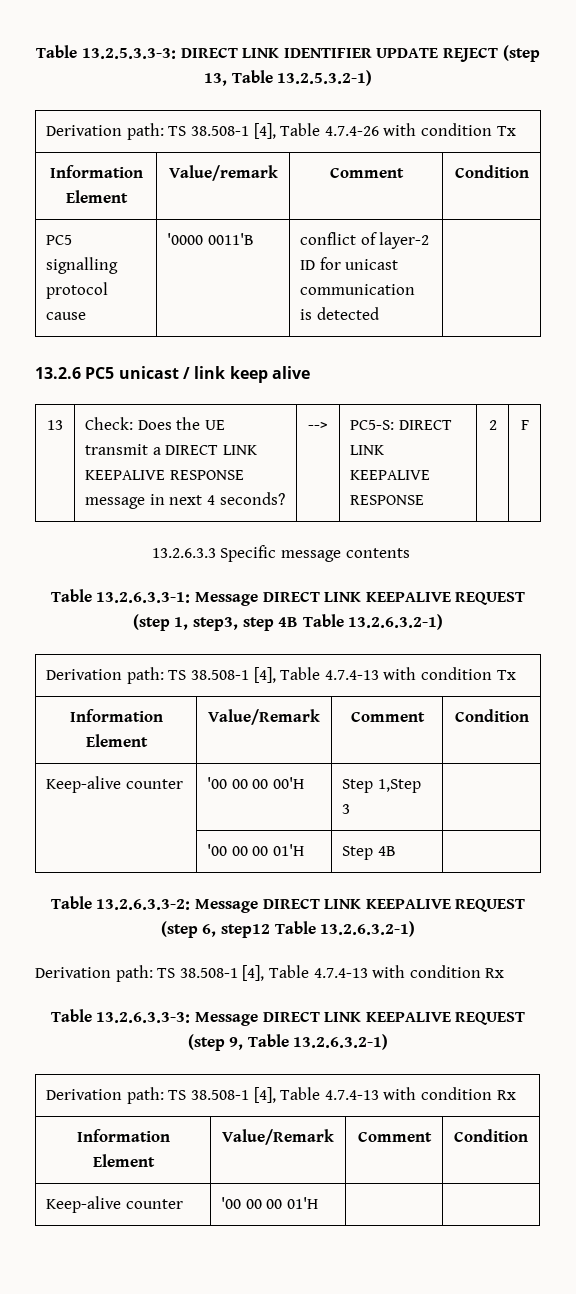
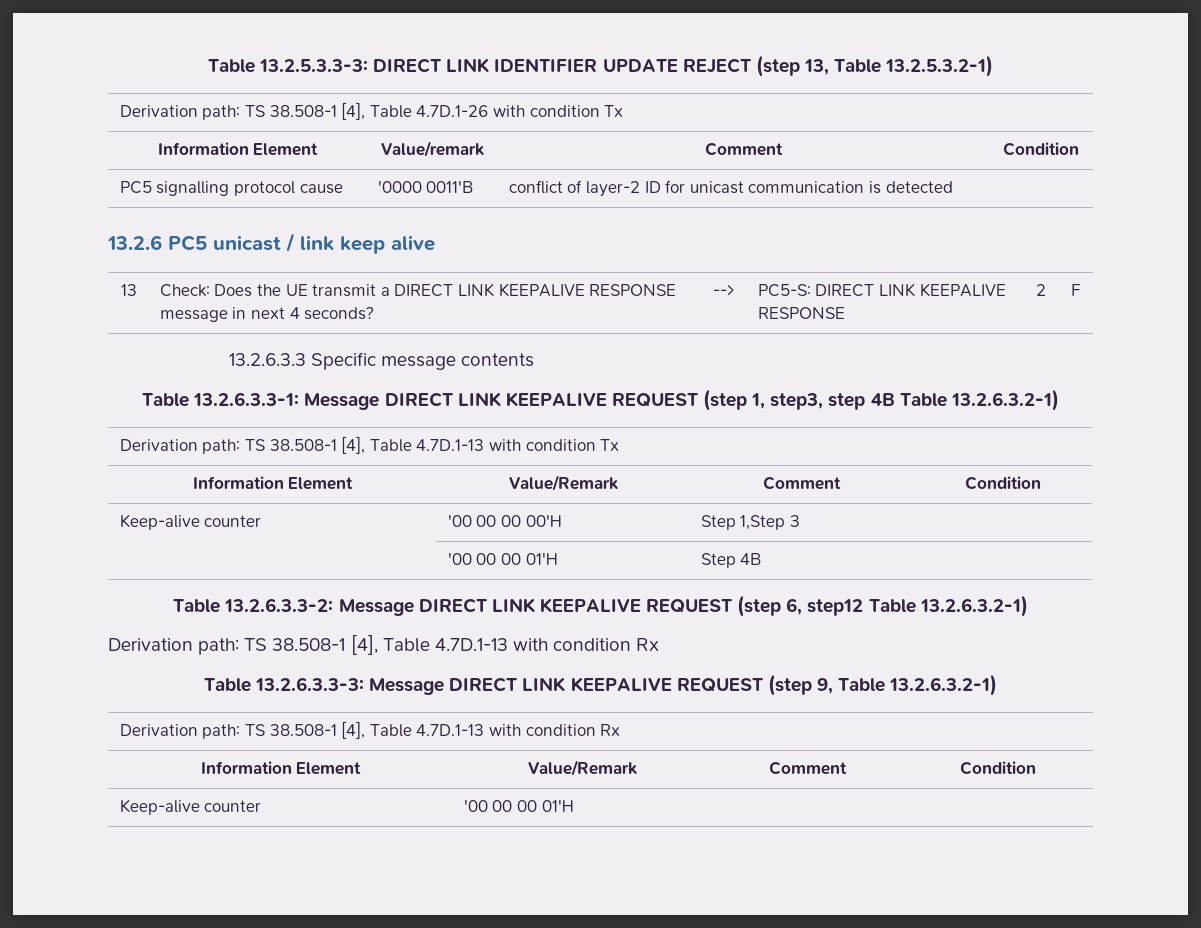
- Derivation path: TS 38.508-1 [4], Table 4.7.4-26 with condition Tx
+ Derivation path: TS 38.508-1 [4], Table 4.7D.1-26 with condition Tx
- Derivation path: TS 38.508-1 [4], Table 4.7.4-13 with condition Tx
+ Derivation path: TS 38.508-1 [4], Table 4.7D.1-13 with condition Tx
  Table 13.2.6.3.3-2: Message DIRECT LINK KEEPALIVE REQUEST (step 6, step12 Table 13.2.6.3.2-1)
- Derivation path: TS 38.508-1 [4], Table 4.7.4-13 with condition Rx
+ Derivation path: TS 38.508-1 [4], Table 4.7D.1-13 with condition Rx
  Table 13.2.6.3.3-3: Message DIRECT LINK KEEPALIVE REQUEST (step 9, Table 13.2.6.3.2-1)
- Derivation path: TS 38.508-1 [4], Table 4.7.4-13 with condition Rx
+ Derivation path: TS 38.508-1 [4], Table 4.7D.1-13 with condition Rx

